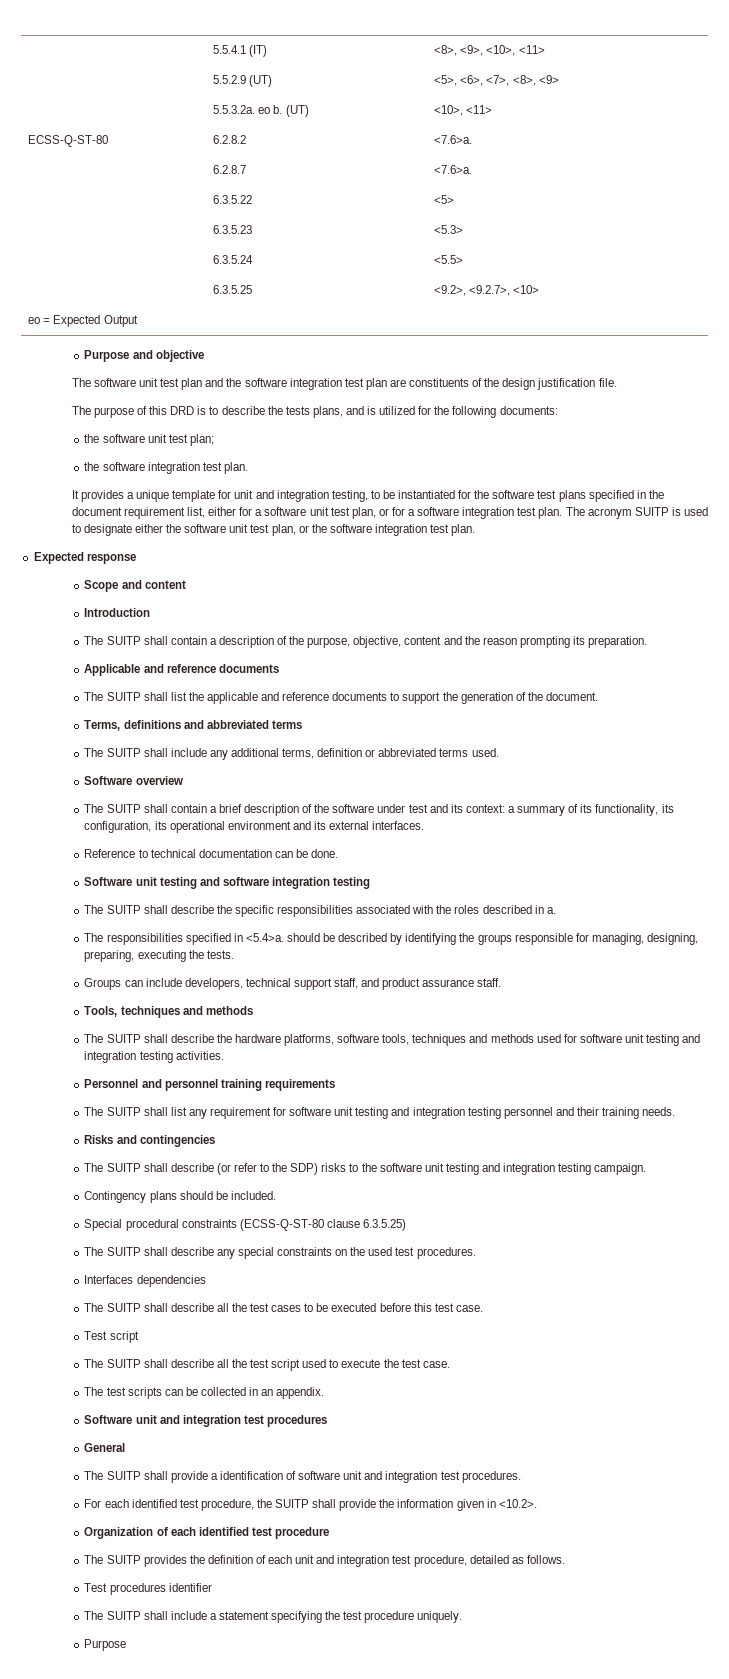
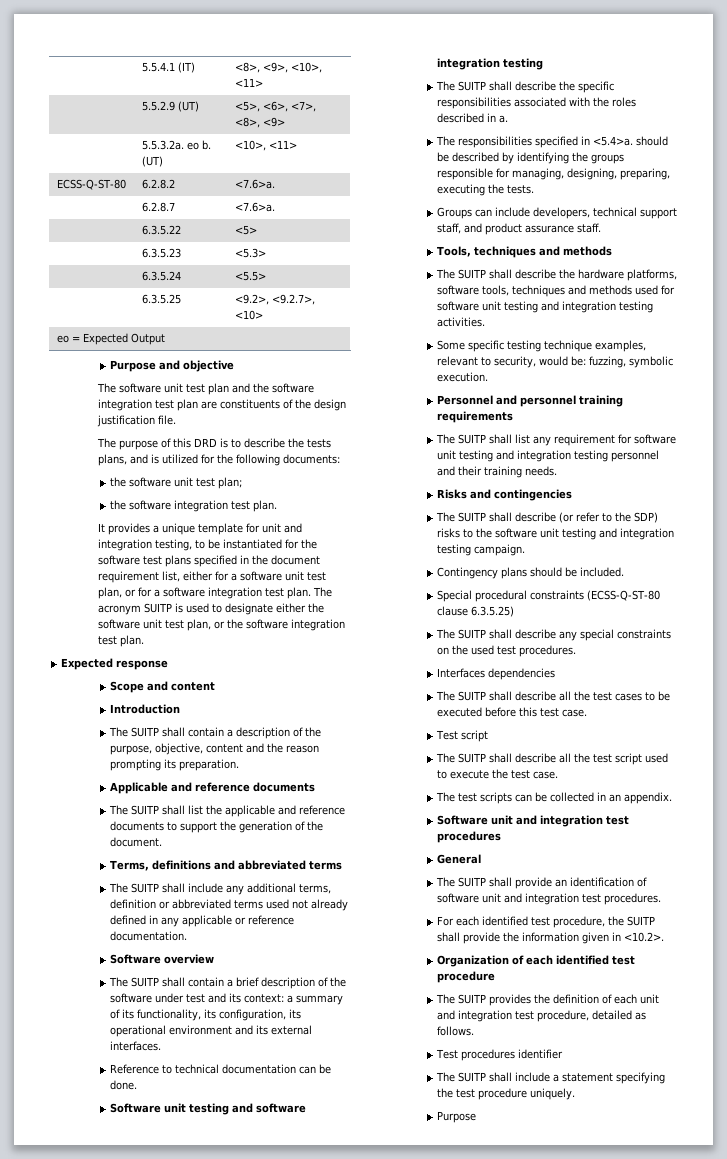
- The SUITP shall include any additional terms, definition or abbreviated terms used.
+ The SUITP shall include any additional terms, definition or abbreviated terms used not already defined in any applicable or reference documentation.
+ Some specific testing technique examples, relevant to security, would be: fuzzing, symbolic execution.
- The SUITP shall provide a identification of software unit and integration test procedures.
+ The SUITP shall provide an identification of software unit and integration test procedures.

